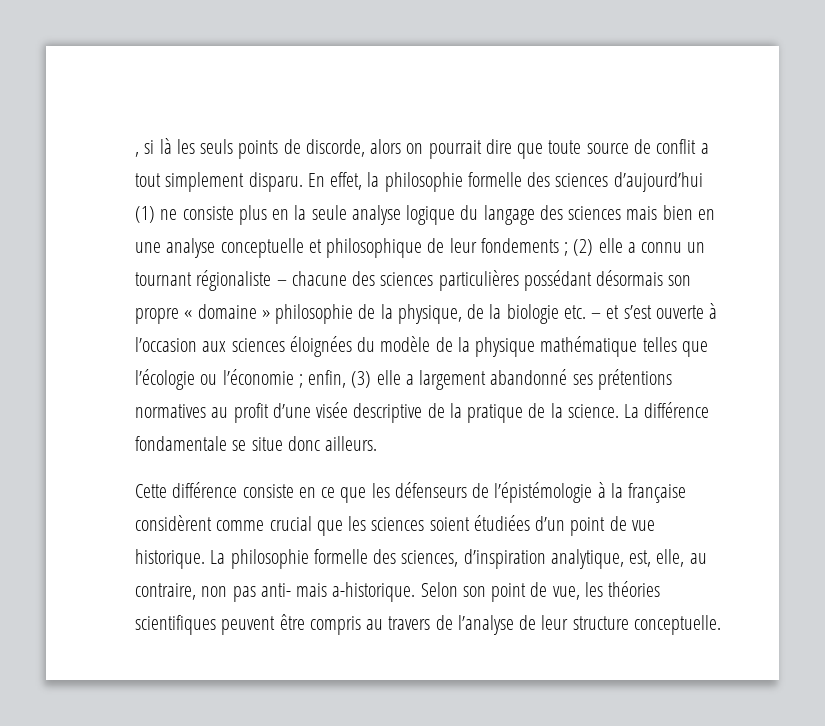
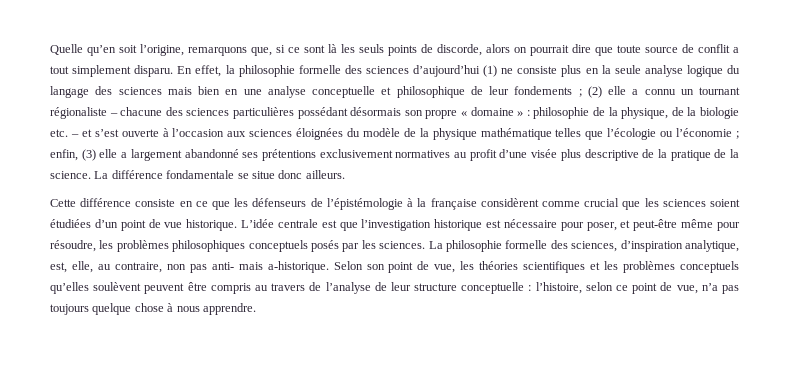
- , si là les seuls points de discorde, alors on pourrait dire que toute source de conflit a tout simplement disparu.
+ Quelle qu’en soit l’origine, remarquons que, si ce sont là les seuls points de discorde, alors on pourrait dire que toute source de conflit a tout simplement disparu.
- (2) elle a connu un tournant régionaliste – chacune des sciences particulières possédant désormais son propre « domaine » philosophie de la physique, de la biologie etc. – et s’est ouverte à l’occasion aux sciences éloignées du modèle de la physique mathématique telles que l’écologie ou l’économie ;
+ (2) elle a connu un tournant régionaliste – chacune des sciences particulières possédant désormais son propre « domaine » : philosophie de la physique, de la biologie etc. – et s’est ouverte à l’occasion aux sciences éloignées du modèle de la physique mathématique telles que l’écologie ou l’économie ;
- enfin, (3) elle a largement abandonné ses prétentions normatives au profit d’une visée descriptive de la pratique de la science.
+ enfin, (3) elle a largement abandonné ses prétentions exclusivement normatives au profit d’une visée plus descriptive de la pratique de la science.
+ L’idée centrale est que l’investigation historique est nécessaire pour poser, et peut-être même pour résoudre, les problèmes philosophiques conceptuels posés par les sciences.
- Selon son point de vue, les théories scientifiques peuvent être compris au travers de l’analyse de leur structure conceptuelle.
+ Selon son point de vue, les théories scientifiques et les problèmes conceptuels qu’elles soulèvent peuvent être compris au travers de l’analyse de leur structure conceptuelle : l’histoire, selon ce point de vue, n’a pas toujours quelque chose à nous apprendre.

